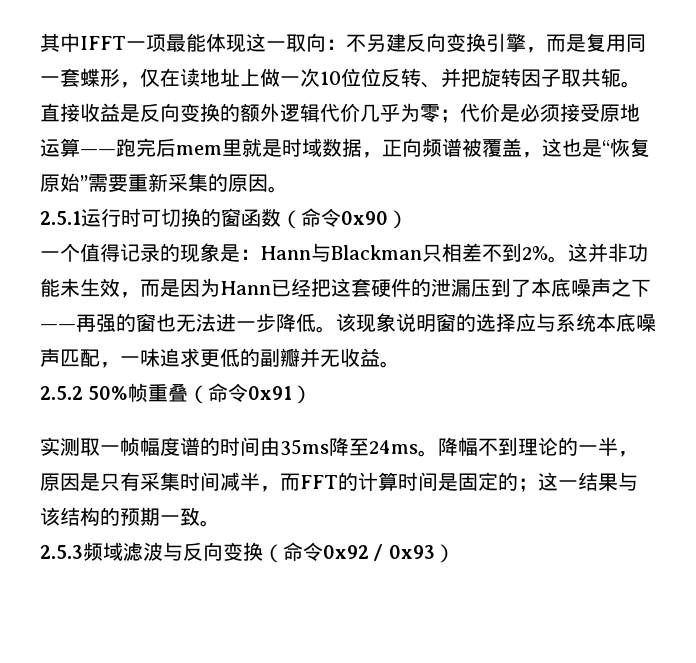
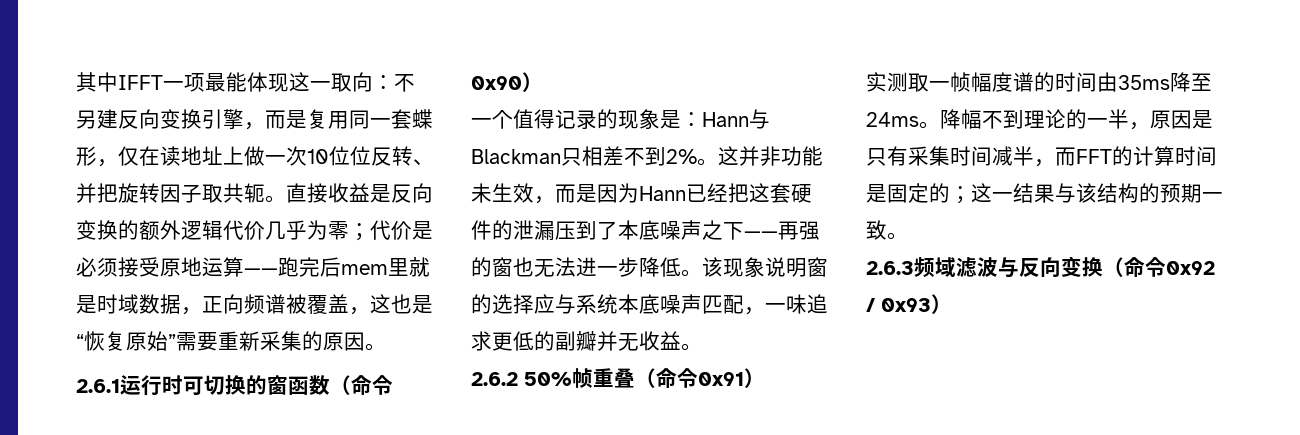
- 2.5.1运行时可切换的窗函数（命令0x90）
+ 2.6.1运行时可切换的窗函数（命令0x90）
- 2.5.2 50%帧重叠（命令0x91）
+ 2.6.2 50%帧重叠（命令0x91）
- 2.5.3频域滤波与反向变换（命令0x92 / 0x93）
+ 2.6.3频域滤波与反向变换（命令0x92 / 0x93）

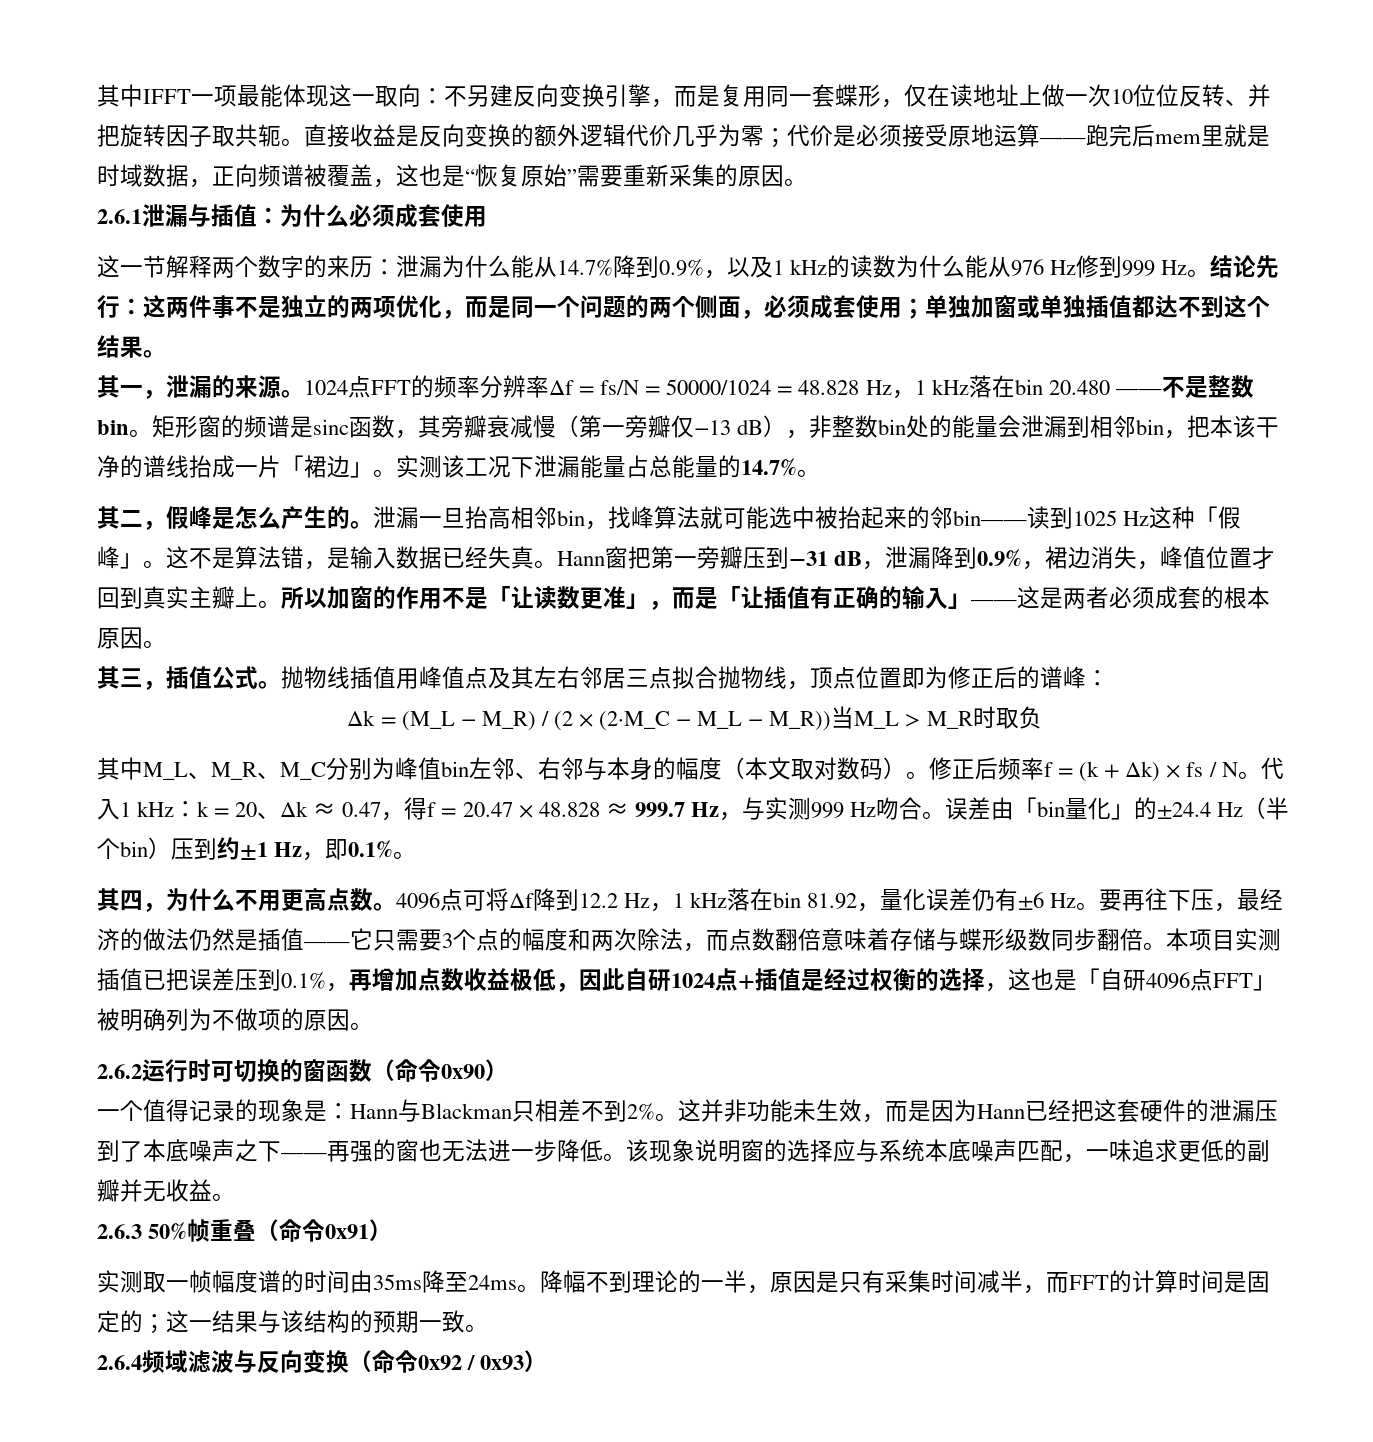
- 2.6.1运行时可切换的窗函数（命令0x90）
+ 2.6.1泄漏与插值：为什么必须成套使用
+ 这一节解释两个数字的来历：泄漏为什么能从14.7%降到0.9%，以及1 kHz的读数为什么能从976 Hz修到999 Hz。结论先行：这两件事不是独立的两项优化，而是同一个问题的两个侧面，必须成套使用；单独加窗或单独插值都达不到这个结果。
+ 其一，泄漏的来源。1024点FFT的频率分辨率Δf = fs/N = 50000/1024 = 48.828 Hz，1 kHz落在bin 20.480 ——不是整数bin。矩形窗的频谱是sinc函数，其旁瓣衰减慢（第一旁瓣仅−13 dB），非整数bin处的能量会泄漏到相邻bin，把本该干净的谱线抬成一片「裙边」。实测该工况下泄漏能量占总能量的14.7%。
+ 其二，假峰是怎么产生的。泄漏一旦抬高相邻bin，找峰算法就可能选中被抬起来的邻bin——读到1025 Hz这种「假峰」。这不是算法错，是输入数据已经失真。Hann窗把第一旁瓣压到−31 dB，泄漏降到0.9%，裙边消失，峰值位置才回到真实主瓣上。所以加窗的作用不是「让读数更准」，而是「让插值有正确的输入」——这是两者必须成套的根本原因。
+ 其三，插值公式。抛物线插值用峰值点及其左右邻居三点拟合抛物线，顶点位置即为修正后的谱峰：
+ Δk = (M_L − M_R) / (2 × (2·M_C − M_L − M_R))当M_L > M_R时取负
+ 其中M_L、M_R、M_C分别为峰值bin左邻、右邻与本身的幅度（本文取对数码）。修正后频率f = (k + Δk) × fs / N。代入1 kHz：k = 20、Δk ≈ 0.47，得f = 20.47 × 48.828 ≈ 999.7 Hz，与实测999 Hz吻合。误差由「bin量化」的±24.4 Hz（半个bin）压到约±1 Hz，即0.1%。
+ 其四，为什么不用更高点数。4096点可将Δf降到12.2 Hz，1 kHz落在bin 81.92，量化误差仍有±6 Hz。要再往下压，最经济的做法仍然是插值——它只需要3个点的幅度和两次除法，而点数翻倍意味着存储与蝶形级数同步翻倍。本项目实测插值已把误差压到0.1%，再增加点数收益极低，因此自研1024点+插值是经过权衡的选择，这也是「自研4096点FFT」被明确列为不做项的原因。
+ 2.6.2运行时可切换的窗函数（命令0x90）
- 2.6.2 50%帧重叠（命令0x91）
+ 2.6.3 50%帧重叠（命令0x91）
- 2.6.3频域滤波与反向变换（命令0x92 / 0x93）
+ 2.6.4频域滤波与反向变换（命令0x92 / 0x93）

